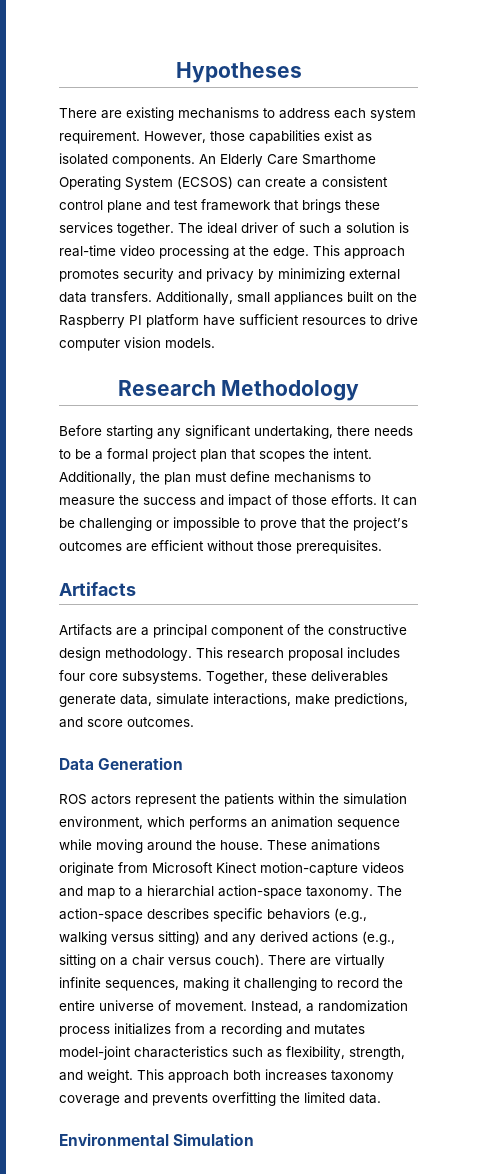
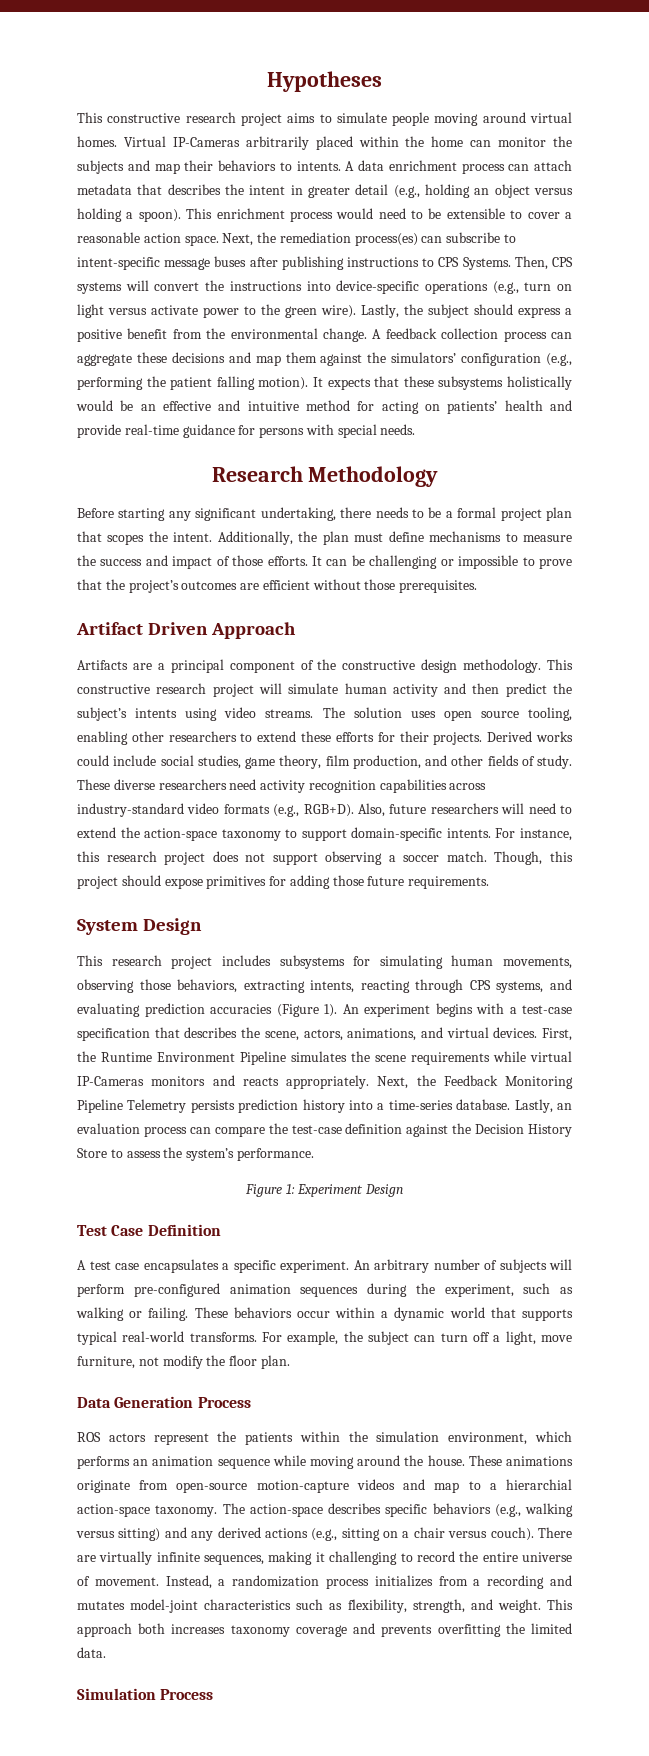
- There are existing mechanisms to address each system requirement. However, those capabilities exist as isolated components. An Elderly Care Smarthome Operating System (ECSOS) can create a consistent control plane and test framework that brings these services together. The ideal driver of such a solution is real-time video processing at the edge. This approach promotes security and privacy by minimizing external data transfers. Additionally, small appliances built on the Raspberry PI platform have sufficient resources to drive computer vision models.
+ This constructive research project aims to simulate people moving around virtual homes. Virtual IP-Cameras arbitrarily placed within the home can monitor the subjects and map their behaviors to intents. A data enrichment process can attach metadata that describes the intent in greater detail (e.g., holding an object versus holding a spoon). This enrichment process would need to be extensible to cover a reasonable action space. Next, the remediation process(es) can subscribe to intent-specific message buses after publishing instructions to CPS Systems. Then, CPS systems will convert the instructions into device-specific operations (e.g., turn on light versus activate power to the green wire). Lastly, the subject should express a positive benefit from the environmental change. A feedback collection process can aggregate these decisions and map them against the simulators’ configuration (e.g., performing the patient falling motion). It expects that these subsystems holistically would be an effective and intuitive method for acting on patients’ health and provide real-time guidance for persons with special needs.
  It can be challenging or impossible to prove that the project’s outcomes are efficient without those prerequisites.
- Artifacts
+ Artifact Driven Approach
- This research proposal includes four core subsystems. Together, these deliverables generate data, simulate interactions, make predictions, and score outcomes.
+ This constructive research project will simulate human activity and then predict the subject’s intents using video streams. The solution uses open source tooling, enabling other researchers to extend these efforts for their projects. Derived works could include social studies, game theory, film production, and other fields of study. These diverse researchers need activity recognition capabilities across industry-standard video formats (e.g., RGB+D). Also, future researchers will need to extend the action-space taxonomy to support domain-specific intents. For instance, this research project does not support observing a soccer match. Though, this project should expose primitives for adding those future requirements.
+ System Design
+ This research project includes subsystems for simulating human movements, observing those behaviors, extracting intents, reacting through CPS systems, and evaluating prediction accuracies (Figure 1). An experiment begins with a test-case specification that describes the scene, actors, animations, and virtual devices. First, the Runtime Environment Pipeline simulates the scene requirements while virtual IP-Cameras monitors and reacts appropriately. Next, the Feedback Monitoring Pipeline Telemetry persists prediction history into a time-series database. Lastly, an evaluation process can compare the test-case definition against the Decision History Store to assess the system’s performance.
+ Figure 1: Experiment Design
+ Test Case Definition
+ A test case encapsulates a specific experiment. An arbitrary number of subjects will perform pre-configured animation sequences during the experiment, such as walking or failing. These behaviors occur within a dynamic world that supports typical real-world transforms. For example, the subject can turn off a light, move furniture, not modify the floor plan.
- Data Generation
+ Data Generation Process
- These animations originate from Microsoft Kinect motion-capture videos and map to a hierarchial action-space taxonomy.
+ These animations originate from open-source motion-capture videos and map to a hierarchial action-space taxonomy.
- Environmental Simulation
+ Simulation Process

